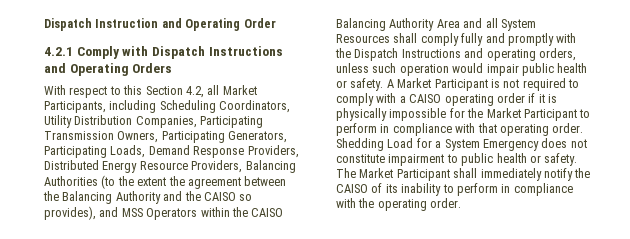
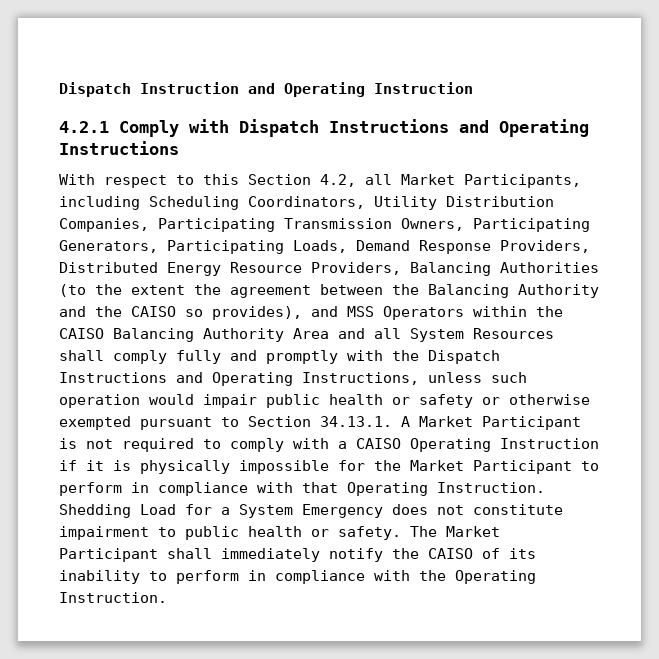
- Dispatch Instruction and Operating Order
+ Dispatch Instruction and Operating Instruction
- 4.2.1 Comply with Dispatch Instructions and Operating Orders
+ 4.2.1 Comply with Dispatch Instructions and Operating Instructions
- With respect to this Section 4.2, all Market Participants, including Scheduling Coordinators, Utility Distribution Companies, Participating Transmission Owners, Participating Generators, Participating Loads, Demand Response Providers, Distributed Energy Resource Providers, Balancing Authorities (to the extent the agreement between the Balancing Authority and the CAISO so provides), and MSS Operators within the CAISO Balancing Authority Area and all System Resources shall comply fully and promptly with the Dispatch Instructions and operating orders, unless such operation would impair public health or safety. A Market Participant is not required to comply with a CAISO operating order if it is physically impossible for the Market Participant to perform in compliance with that operating order.
+ With respect to this Section 4.2, all Market Participants, including Scheduling Coordinators, Utility Distribution Companies, Participating Transmission Owners, Participating Generators, Participating Loads, Demand Response Providers, Distributed Energy Resource Providers, Balancing Authorities (to the extent the agreement between the Balancing Authority and the CAISO so provides), and MSS Operators within the CAISO Balancing Authority Area and all System Resources shall comply fully and promptly with the Dispatch Instructions and Operating Instructions, unless such operation would impair public health or safety or otherwise exempted pursuant to Section 34.13.1. A Market Participant is not required to comply with a CAISO Operating Instruction if it is physically impossible for the Market Participant to perform in compliance with that Operating Instruction.
- The Market Participant shall immediately notify the CAISO of its inability to perform in compliance with the operating order.
+ The Market Participant shall immediately notify the CAISO of its inability to perform in compliance with the Operating Instruction.

